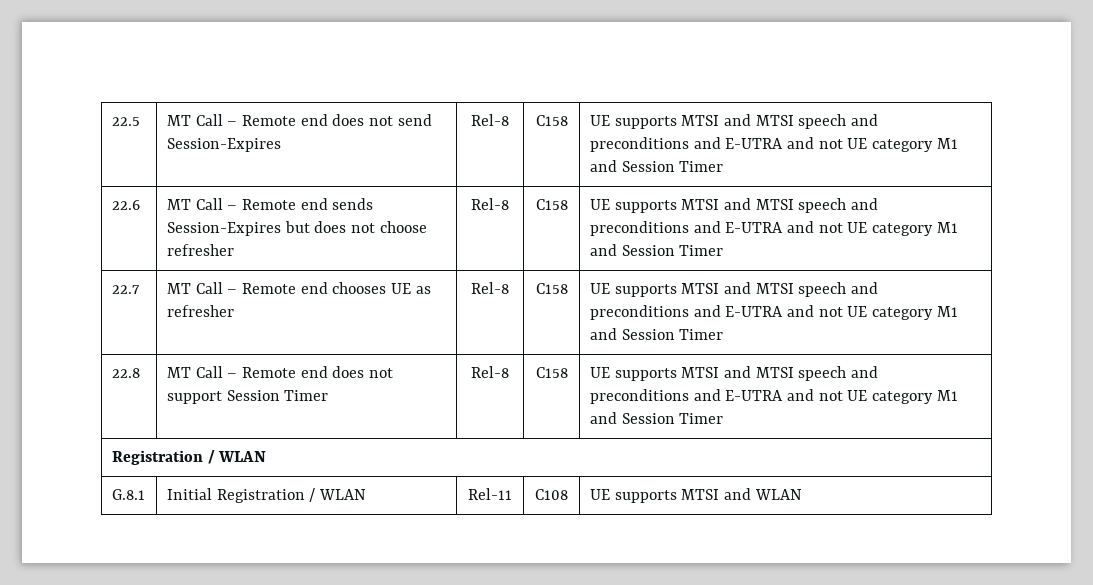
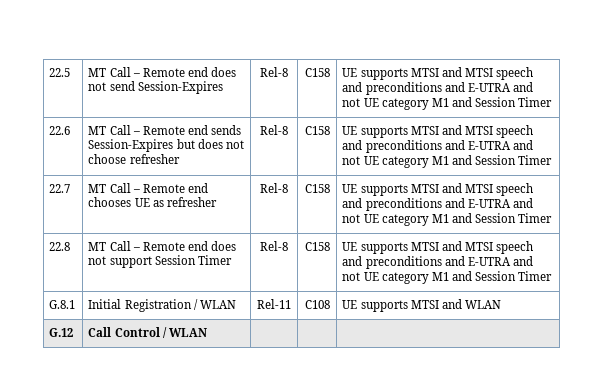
  22.8 | MT Call – Remote end does not support Session Timer | Rel-8 | C158 | UE supports MTSI and MTSI speech and preconditions and E-UTRA and not UE category M1 and Session Timer
- Registration / WLAN
+ G.12 | Call Control / WLAN | | |

